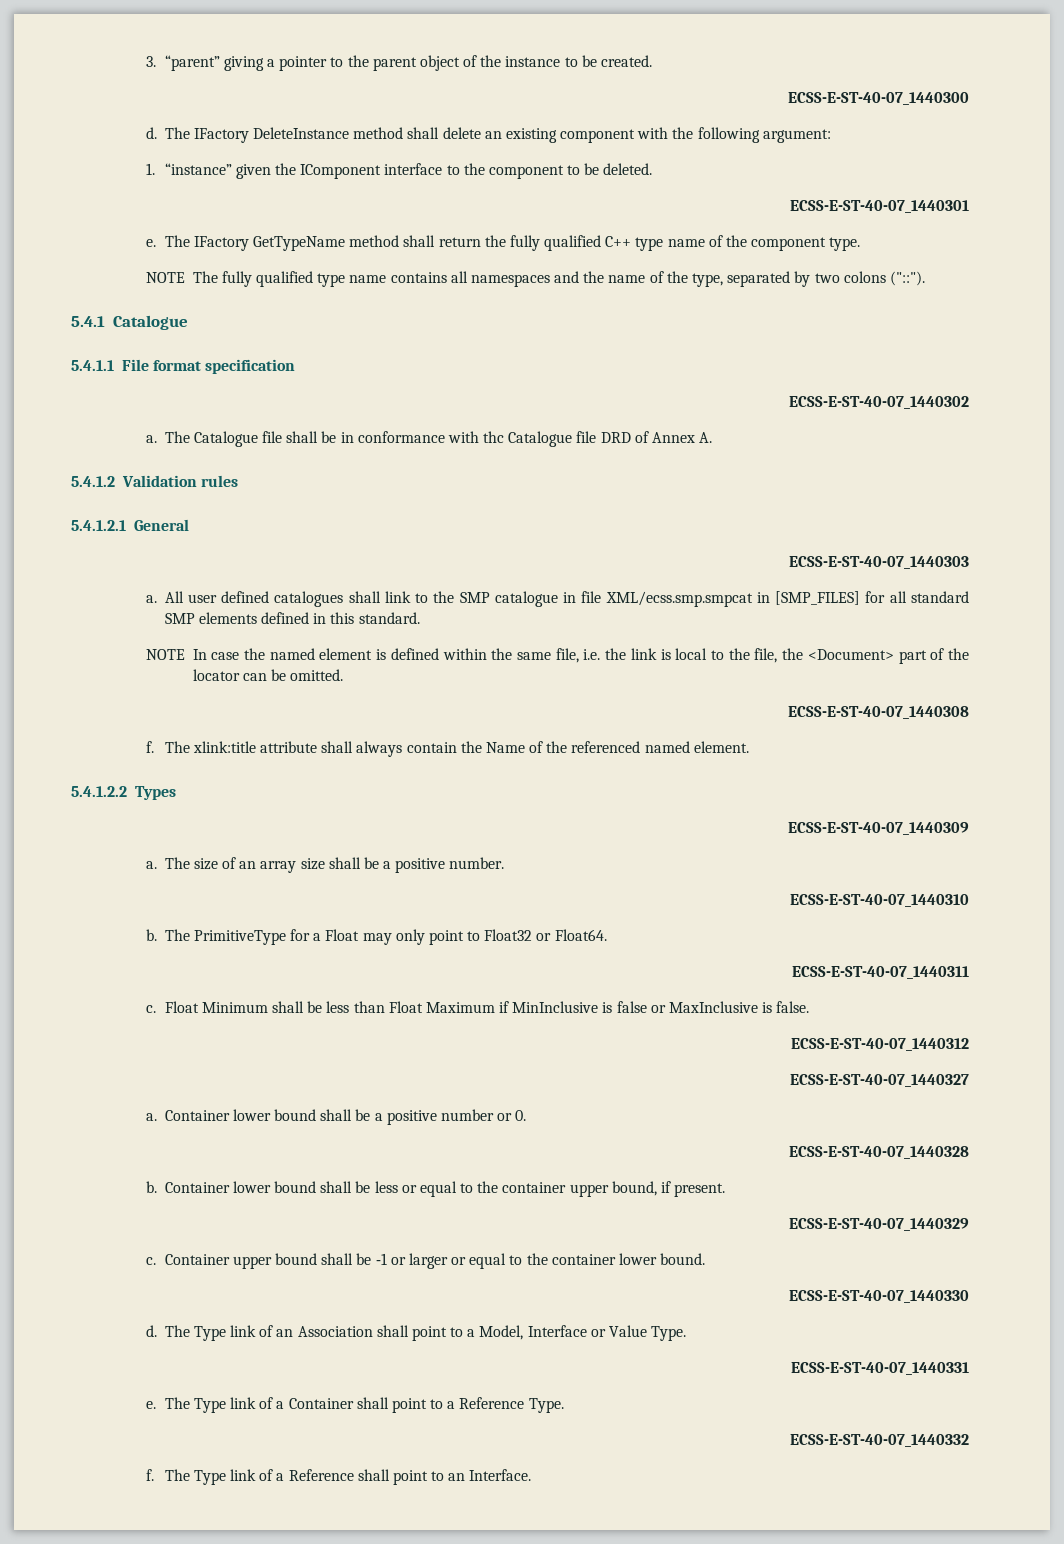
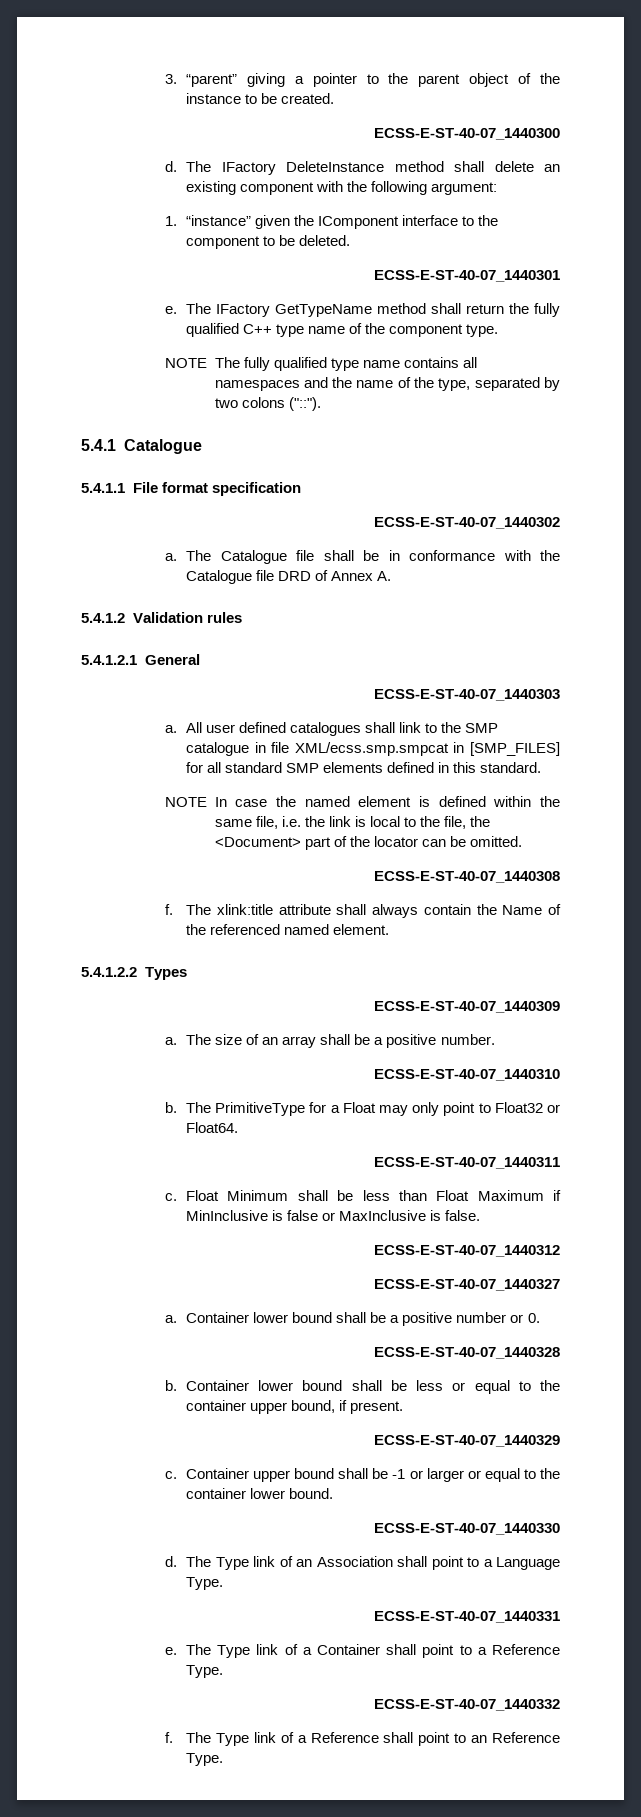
- The Catalogue file shall be in conformance with thc Catalogue file DRD of Annex A.
+ The Catalogue file shall be in conformance with the Catalogue file DRD of Annex A.
- The size of an array size shall be a positive number.
+ The size of an array shall be a positive number.
- The Type link of an Association shall point to a Model, Interface or Value Type.
+ The Type link of an Association shall point to a Language Type.
- The Type link of a Reference shall point to an Interface.
+ The Type link of a Reference shall point to an Reference Type.

